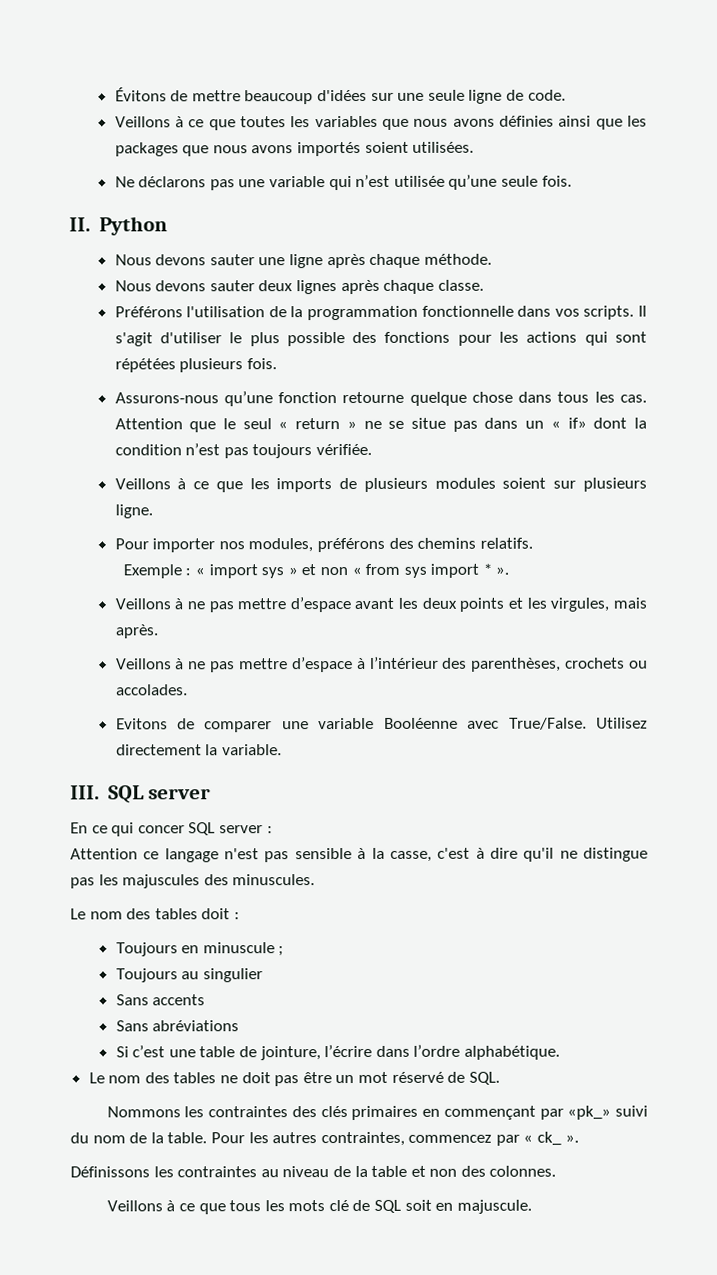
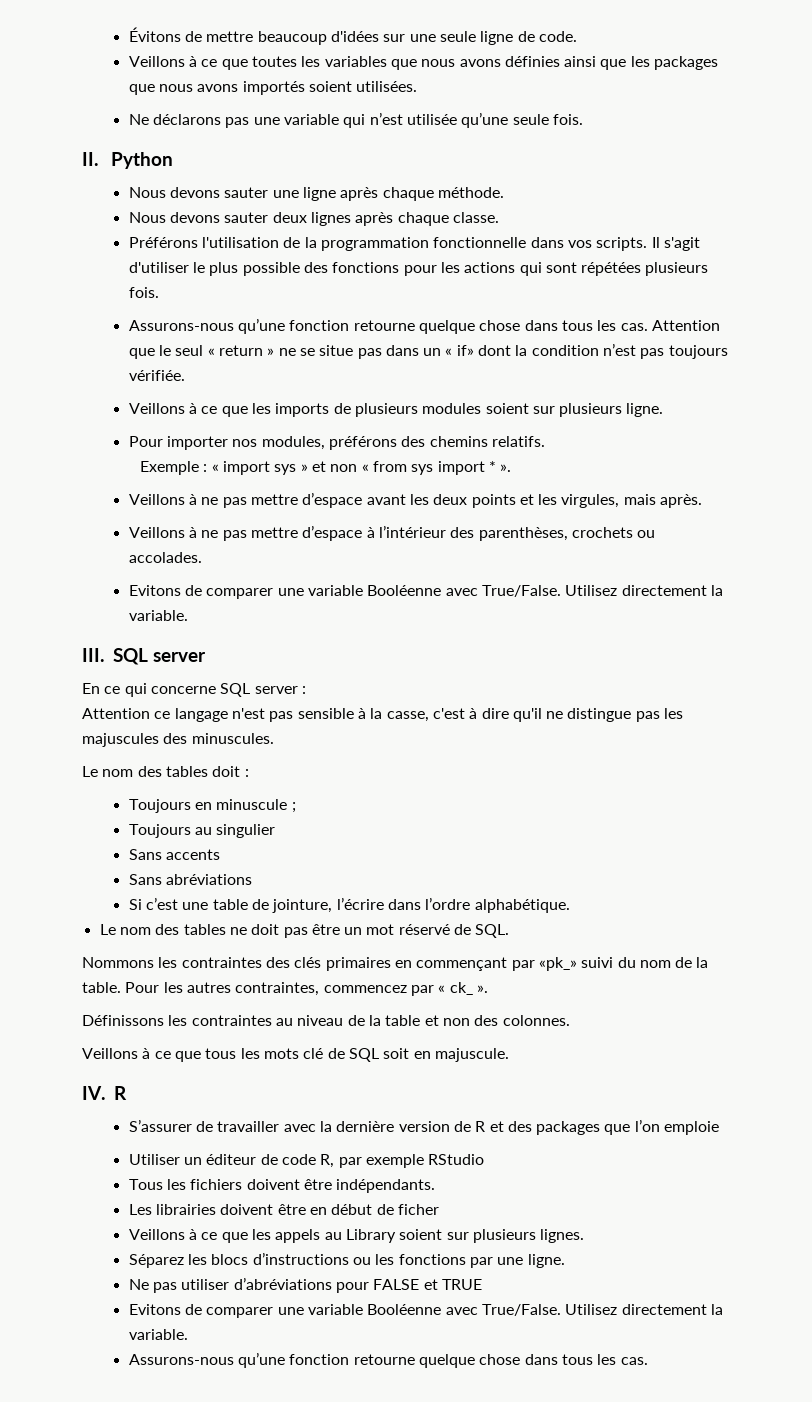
- En ce qui concer SQL server :
+ En ce qui concerne SQL server :
+ IV. R
+ S’assurer de travailler avec la dernière version de R et des packages que l’on emploie
+ Utiliser un éditeur de code R, par exemple RStudio
+ Tous les fichiers doivent être indépendants.
+ Les librairies doivent être en début de ficher
+ Veillons à ce que les appels au Library soient sur plusieurs lignes.
+ Séparez les blocs d’instructions ou les fonctions par une ligne.
+ Ne pas utiliser d’abréviations pour FALSE et TRUE
+ Evitons de comparer une variable Booléenne avec True/False. Utilisez directement la variable.
+ Assurons-nous qu’une fonction retourne quelque chose dans tous les cas.

